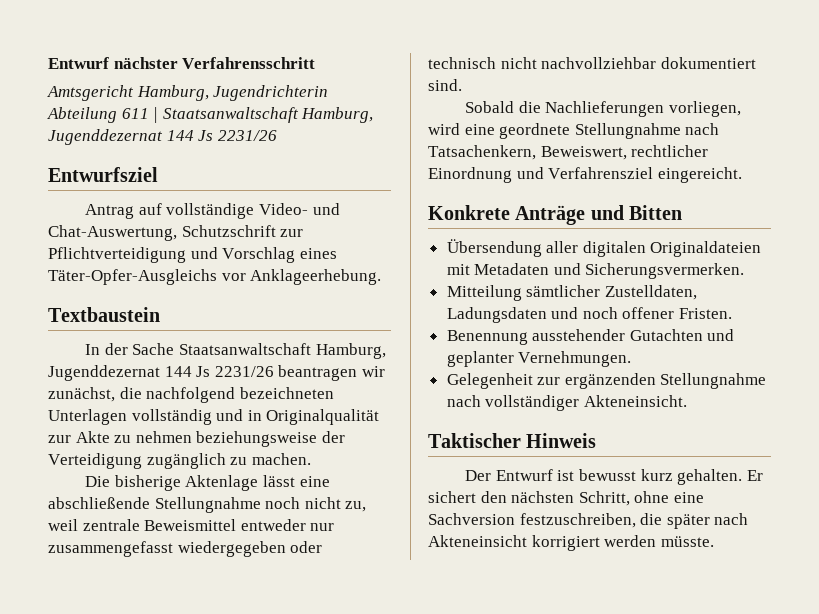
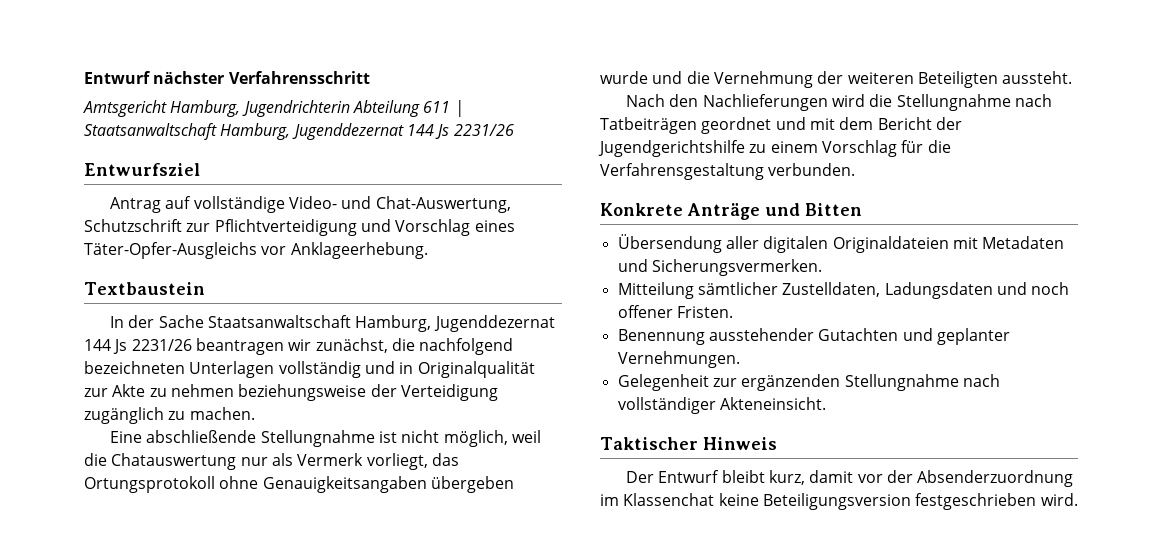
- Die bisherige Aktenlage lässt eine abschließende Stellungnahme noch nicht zu, weil zentrale Beweismittel entweder nur zusammengefasst wiedergegeben oder technisch nicht nachvollziehbar dokumentiert sind.
- Sobald die Nachlieferungen vorliegen, wird eine geordnete Stellungnahme nach Tatsachenkern, Beweiswert, rechtlicher Einordnung und Verfahrensziel eingereicht.
+ Eine abschließende Stellungnahme ist nicht möglich, weil die Chatauswertung nur als Vermerk vorliegt, das Ortungsprotokoll ohne Genauigkeitsangaben übergeben wurde und die Vernehmung der weiteren Beteiligten aussteht.
+ Nach den Nachlieferungen wird die Stellungnahme nach Tatbeiträgen geordnet und mit dem Bericht der Jugendgerichtshilfe zu einem Vorschlag für die Verfahrensgestaltung verbunden.
- Der Entwurf ist bewusst kurz gehalten. Er sichert den nächsten Schritt, ohne eine Sachversion festzuschreiben, die später nach Akteneinsicht korrigiert werden müsste.
+ Der Entwurf bleibt kurz, damit vor der Absenderzuordnung im Klassenchat keine Beteiligungsversion festgeschrieben wird.

